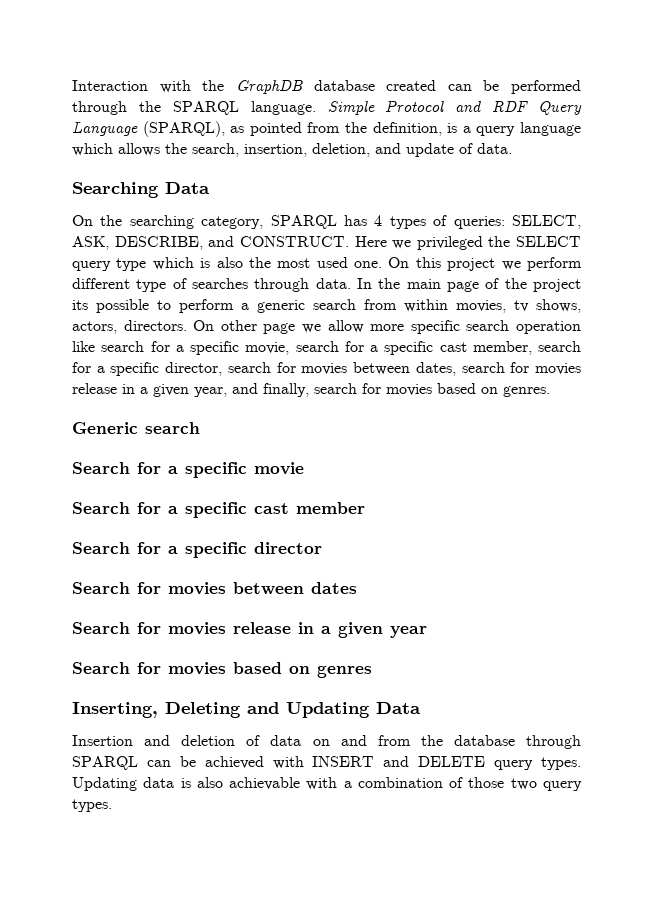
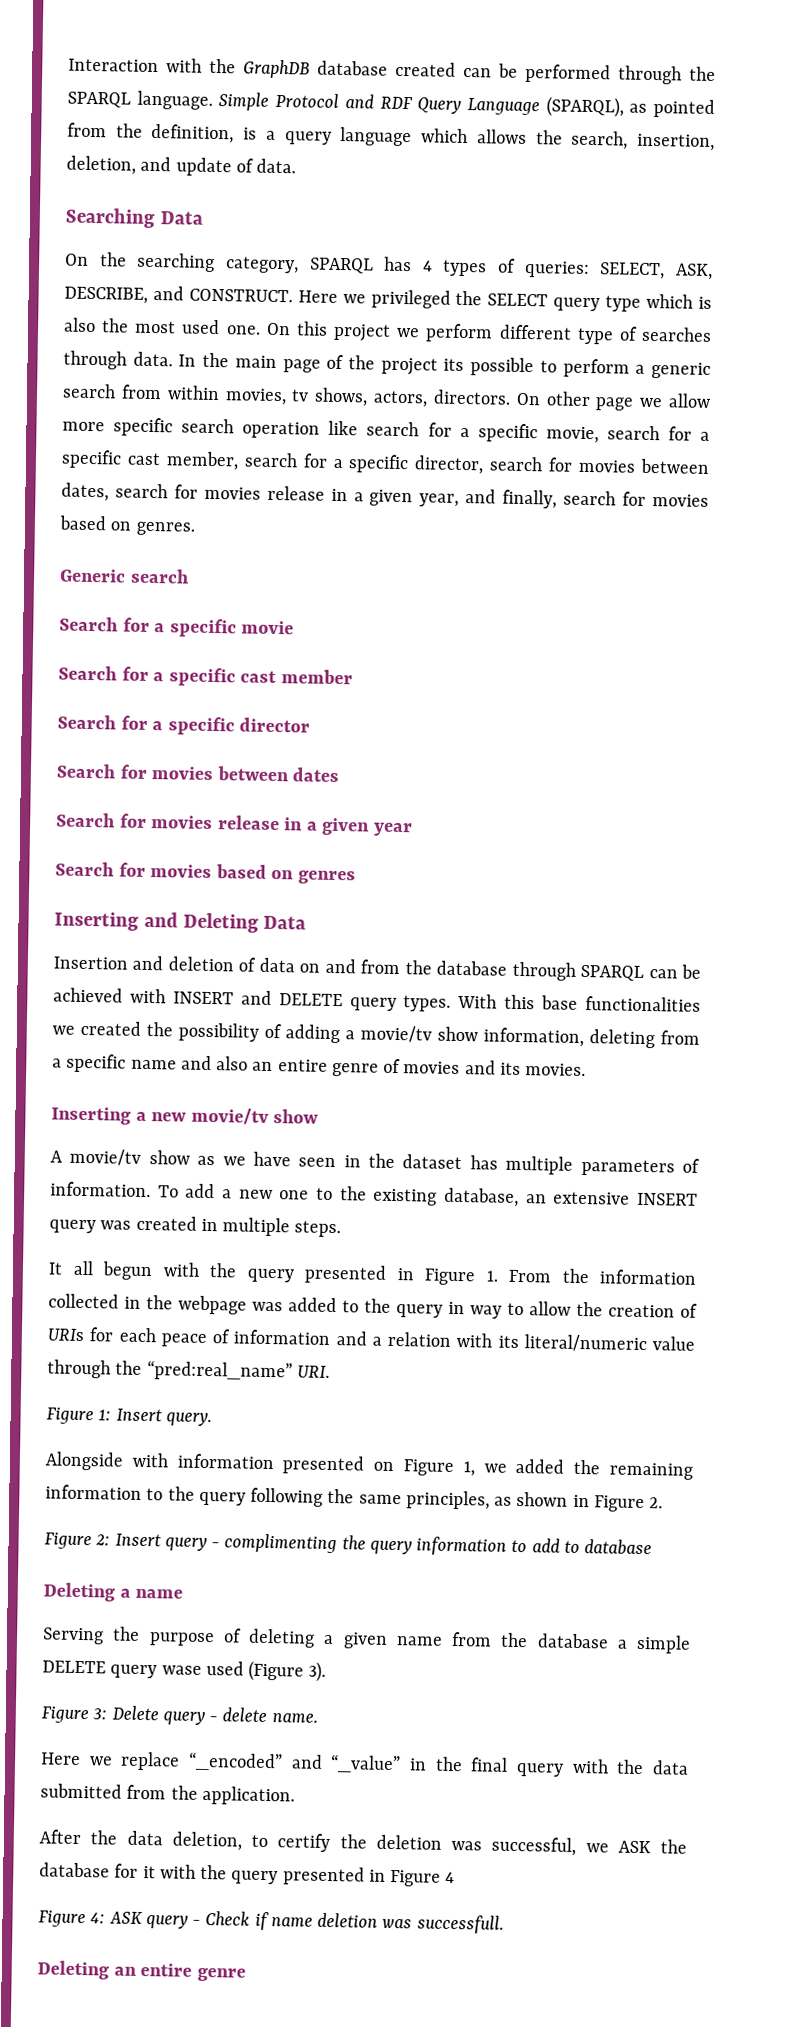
- Inserting, Deleting and Updating Data
+ Inserting and Deleting Data
- Updating data is also achievable with a combination of those two query types.
+ With this base functionalities we created the possibility of adding a movie/tv show information, deleting from a specific name and also an entire genre of movies and its movies.
+ Inserting a new movie/tv show
+ A movie/tv show as we have seen in the dataset has multiple parameters of information. To add a new one to the existing database, an extensive INSERT query was created in multiple steps.
+ It all begun with the query presented in Figure 1. From the information collected in the webpage was added to the query in way to allow the creation of URIs for each peace of information and a relation with its literal/numeric value through the “pred:real_name” URI.
+ Figure 1: Insert query.
+ Alongside with information presented on Figure 1, we added the remaining information to the query following the same principles, as shown in Figure 2.
+ Figure 2: Insert query - complimenting the query information to add to database
+ Deleting a name
+ Serving the purpose of deleting a given name from the database a simple DELETE query wase used (Figure 3).
+ Figure 3: Delete query - delete name.
+ Here we replace “_encoded” and “_value” in the final query with the data submitted from the application.
+ After the data deletion, to certify the deletion was successful, we ASK the database for it with the query presented in Figure 4
+ Figure 4: ASK query - Check if name deletion was successfull.
+ Deleting an entire genre

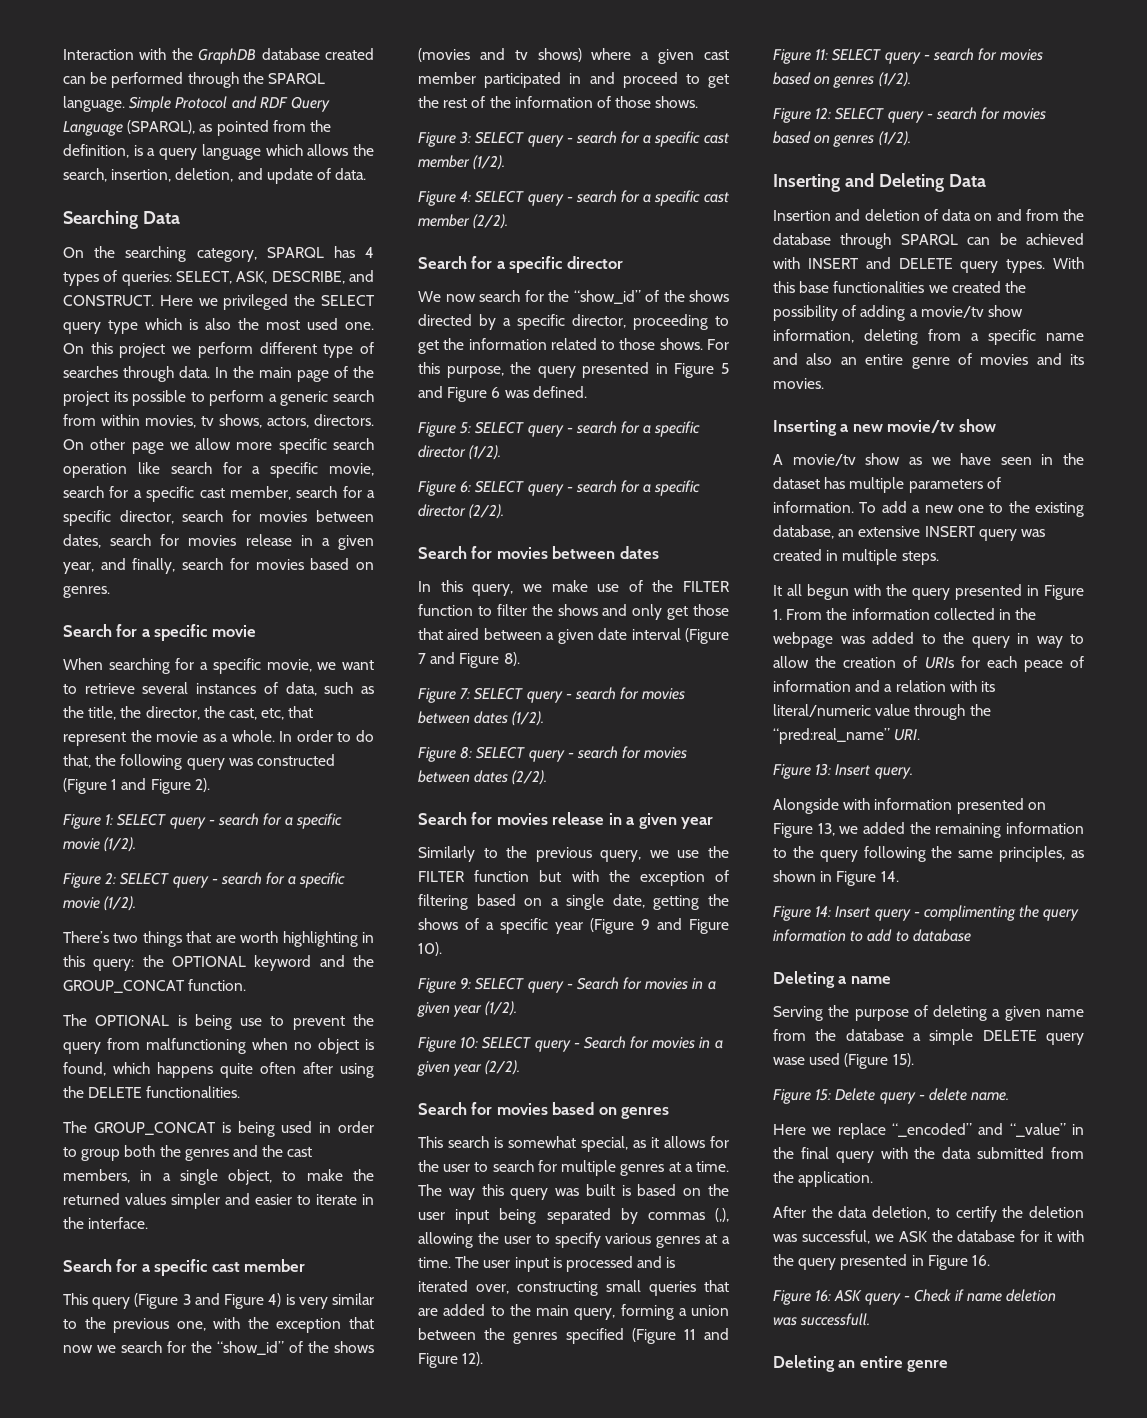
- Generic search
+ When searching for a specific movie, we want to retrieve several instances of data, such as the title, the director, the cast, etc, that represent the movie as a whole. In order to do that, the following query was constructed (Figure 1 and Figure 2).
+ Figure 1: SELECT query - search for a specific movie (1/2).
+ Figure 2: SELECT query - search for a specific movie (1/2).
+ There’s two things that are worth highlighting in this query: the OPTIONAL keyword and the GROUP_CONCAT function.
+ The OPTIONAL is being use to prevent the query from malfunctioning when no object is found, which happens quite often after using the DELETE functionalities.
+ The GROUP_CONCAT is being used in order to group both the genres and the cast members, in a single object, to make the returned values simpler and easier to iterate in the interface.
+ This query (Figure 3 and Figure 4) is very similar to the previous one, with the exception that now we search for the “show_id” of the shows (movies and tv shows) where a given cast member participated in and proceed to get the rest of the information of those shows.
+ Figure 3: SELECT query - search for a specific cast member (1/2).
+ Figure 4: SELECT query - search for a specific cast member (2/2).
+ We now search for the “show_id” of the shows directed by a specific director, proceeding to get the information related to those shows. For this purpose, the query presented in Figure 5 and Figure 6 was defined.
+ Figure 5: SELECT query - search for a specific director (1/2).
+ Figure 6: SELECT query - search for a specific director (2/2).
+ In this query, we make use of the FILTER function to filter the shows and only get those that aired between a given date interval (Figure 7 and Figure 8).
+ Figure 7: SELECT query - search for movies between dates (1/2).
+ Figure 8: SELECT query - search for movies between dates (2/2).
+ Similarly to the previous query, we use the FILTER function but with the exception of filtering based on a single date, getting the shows of a specific year (Figure 9 and Figure 10).
+ Figure 9: SELECT query - Search for movies in a given year (1/2).
+ Figure 10: SELECT query - Search for movies in a given year (2/2).
+ This search is somewhat special, as it allows for the user to search for multiple genres at a time. The way this query was built is based on the user input being separated by commas (,), allowing the user to specify various genres at a time. The user input is processed and is iterated over, constructing small queries that are added to the main query, forming a union between the genres specified (Figure 11 and Figure 12).
+ Figure 11: SELECT query - search for movies based on genres (1/2).
+ Figure 12: SELECT query - search for movies based on genres (1/2).
- Figure 1: Insert query.
+ Figure 13: Insert query.
- Alongside with information presented on Figure 1, we added the remaining information to the query following the same principles, as shown in Figure 2.
- Figure 2: Insert query - complimenting the query information to add to database
+ Alongside with information presented on Figure 13, we added the remaining information to the query following the same principles, as shown in Figure 14.
+ Figure 14: Insert query - complimenting the query information to add to database
- Serving the purpose of deleting a given name from the database a simple DELETE query wase used (Figure 3).
- Figure 3: Delete query - delete name.
+ Serving the purpose of deleting a given name from the database a simple DELETE query wase used (Figure 15).
+ Figure 15: Delete query - delete name.
- After the data deletion, to certify the deletion was successful, we ASK the database for it with the query presented in Figure 4
- Figure 4: ASK query - Check if name deletion was successfull.
+ After the data deletion, to certify the deletion was successful, we ASK the database for it with the query presented in Figure 16.
+ Figure 16: ASK query - Check if name deletion was successfull.

